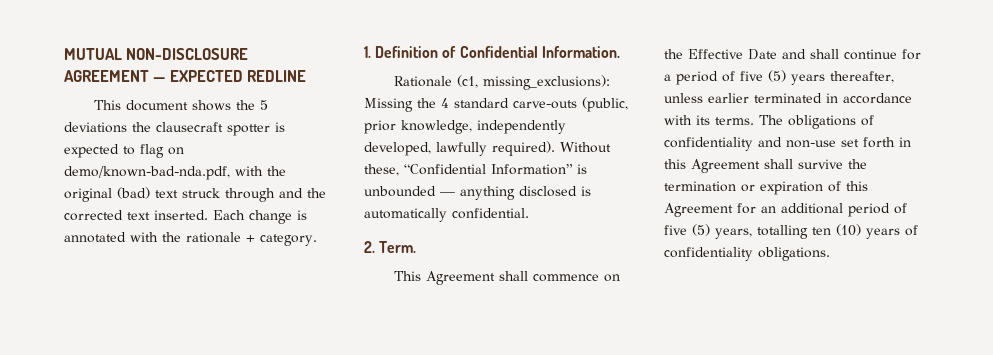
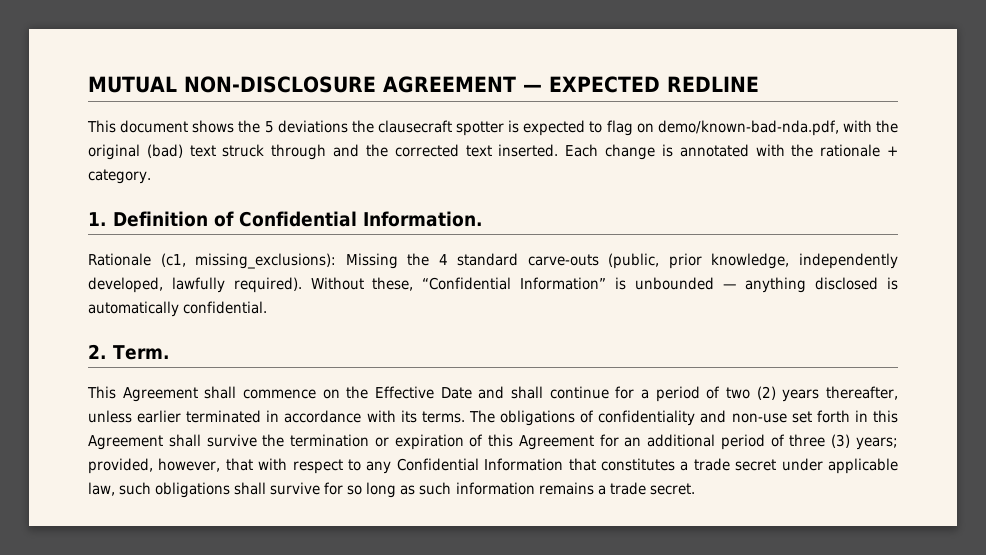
- This Agreement shall commence on the Effective Date and shall continue for a period of five (5) years thereafter, unless earlier terminated in accordance with its terms.
+ This Agreement shall commence on the Effective Date and shall continue for a period of two (2) years thereafter, unless earlier terminated in accordance with its terms.
- The obligations of confidentiality and non-use set forth in this Agreement shall survive the termination or expiration of this Agreement for an additional period of five (5) years, totalling ten (10) years of confidentiality obligations.
+ The obligations of confidentiality and non-use set forth in this Agreement shall survive the termination or expiration of this Agreement for an additional period of three (3) years; provided, however, that with respect to any Confidential Information that constitutes a trade secret under applicable law, such obligations shall survive for so long as such information remains a trade secret.

